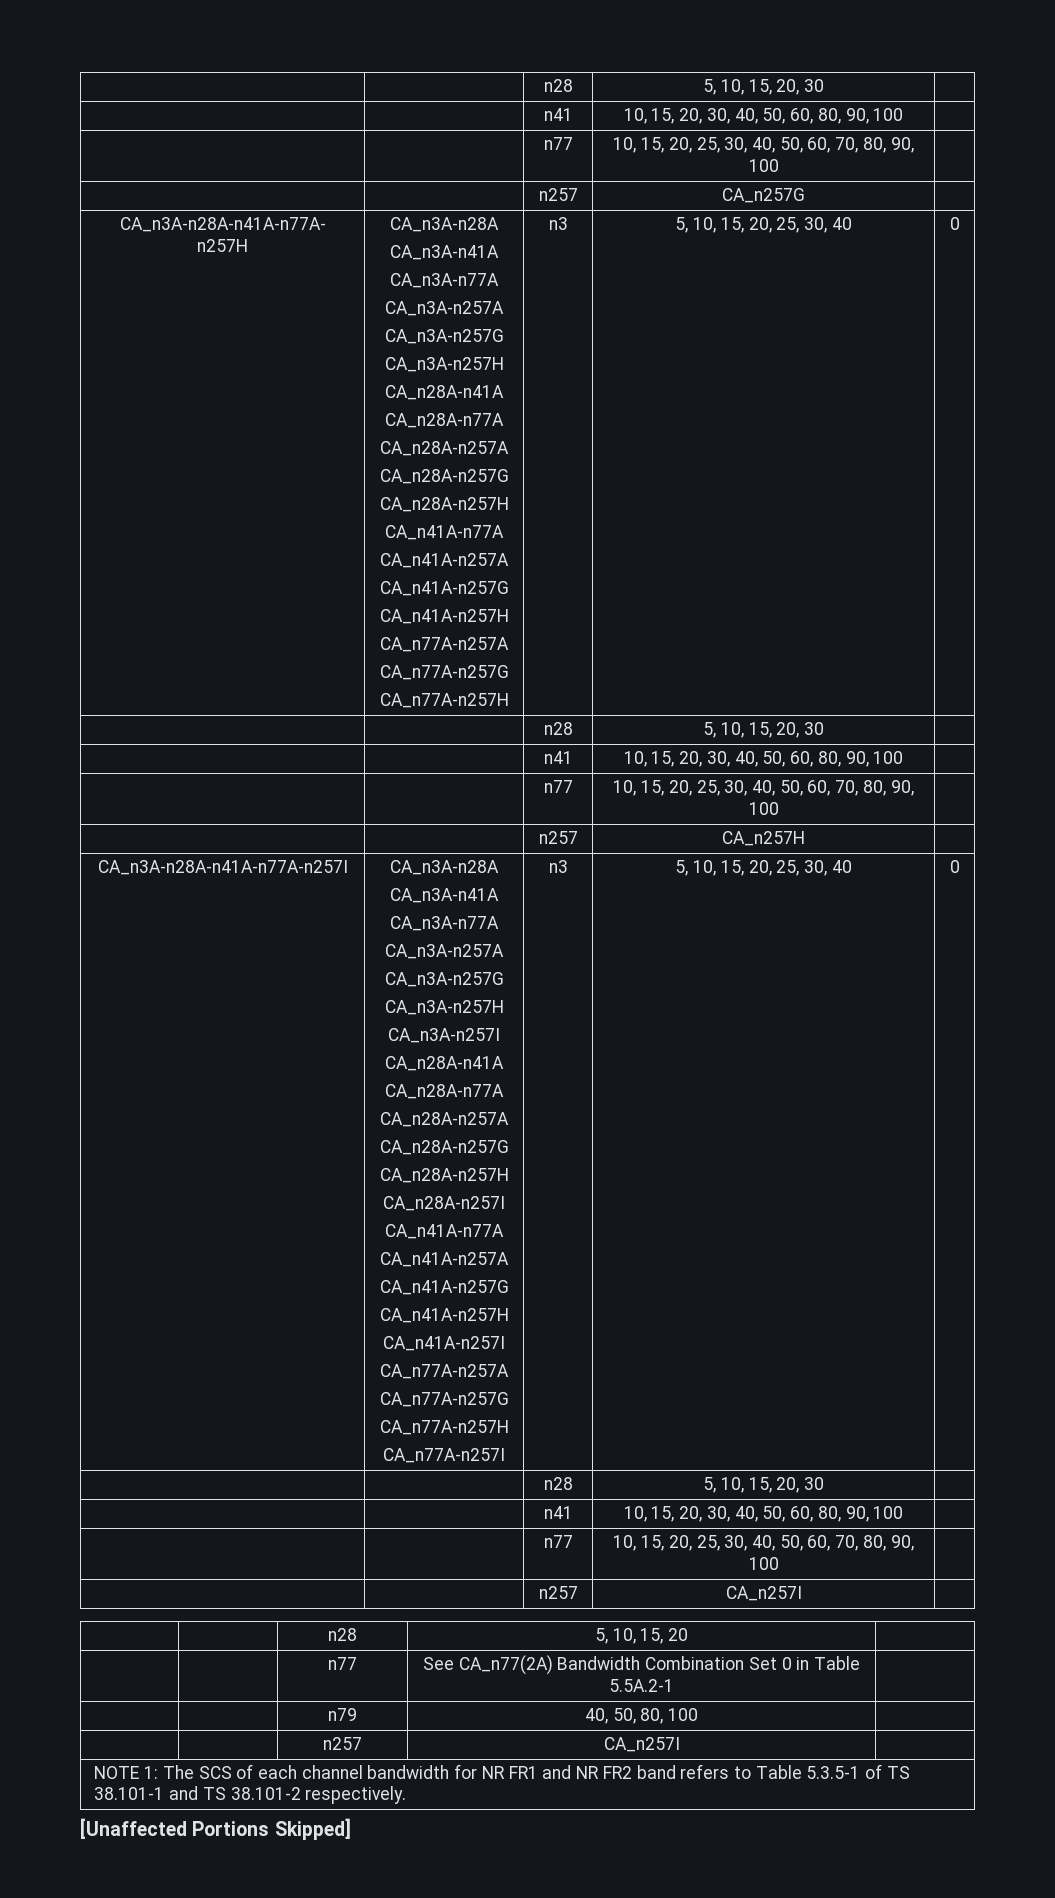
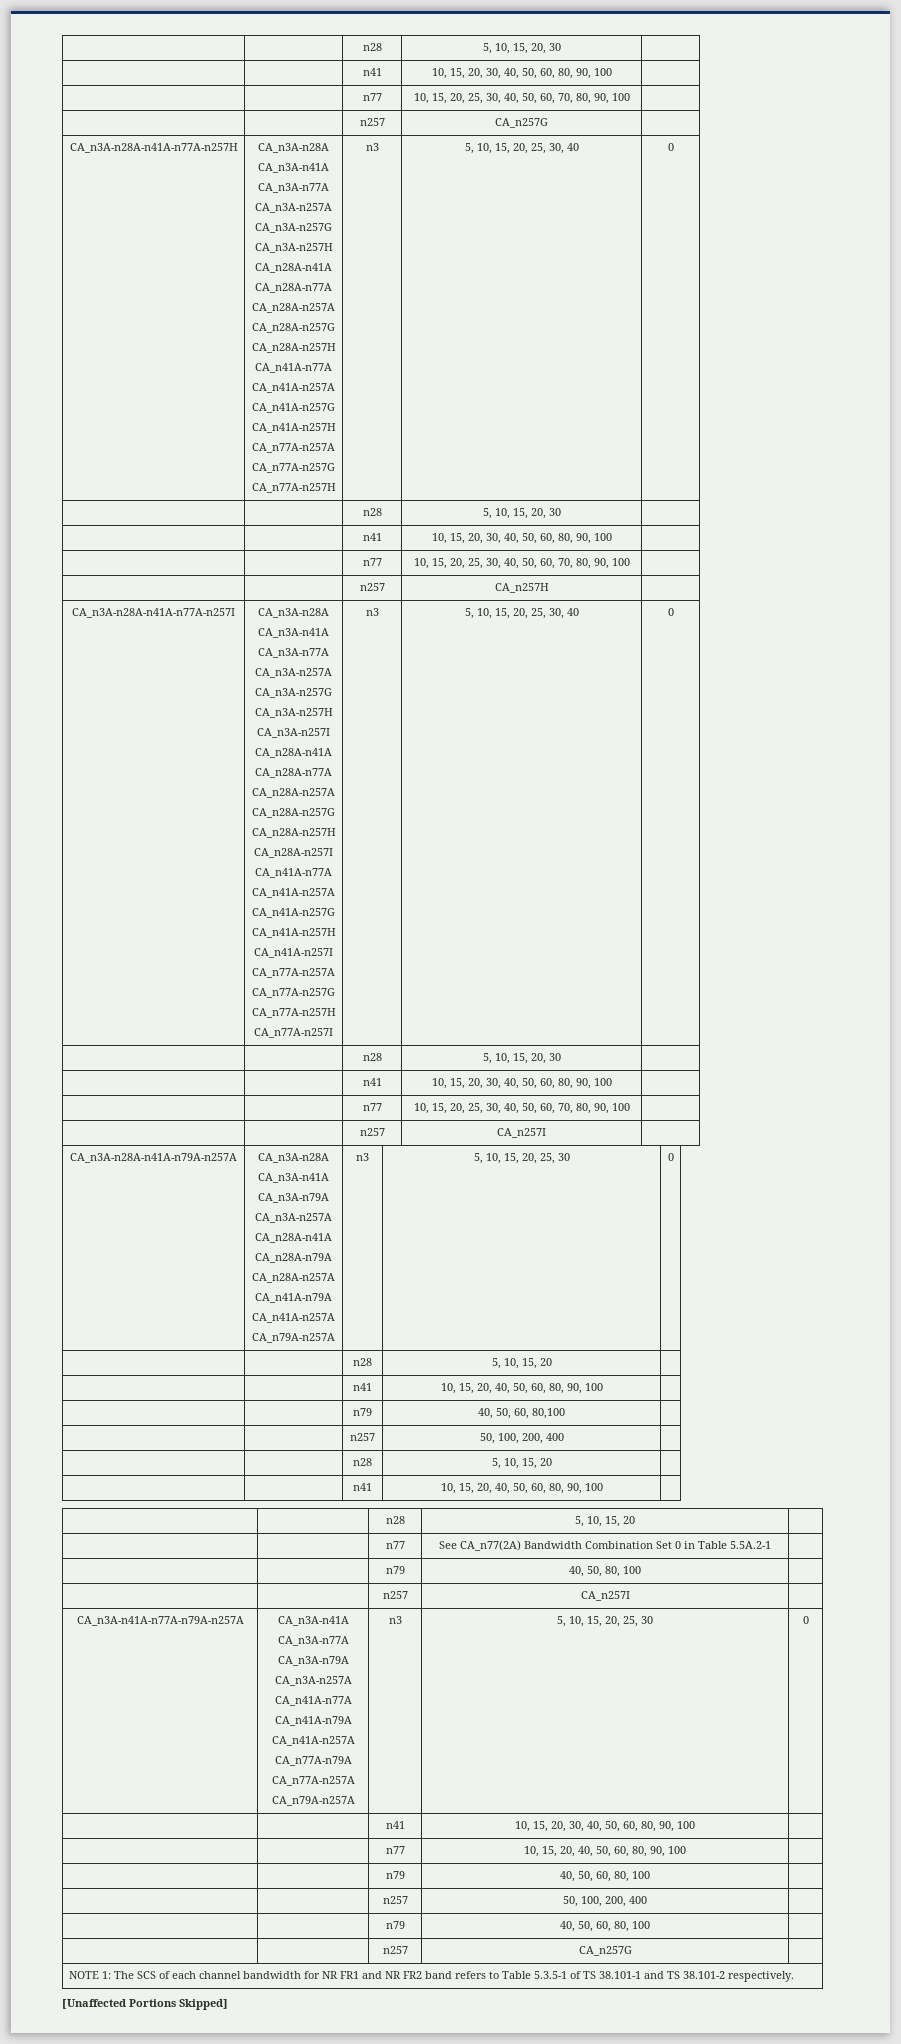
+ CA_n3A-n28A-n41A-n79A-n257A | CA_n3A-n28A
+ CA_n3A-n41A
+ CA_n3A-n79A
+ CA_n3A-n257A
+ CA_n28A-n41A
+ CA_n28A-n79A
+ CA_n28A-n257A
+ CA_n41A-n79A
+ CA_n41A-n257A
+ CA_n79A-n257A | n3 | 5, 10, 15, 20, 25, 30 | 0
+ | | n28 | 5, 10, 15, 20 |
+ | | n41 | 10, 15, 20, 40, 50, 60, 80, 90, 100 |
+ | | n79 | 40, 50, 60, 80,100 |
+ | | n257 | 50, 100, 200, 400 |
+ | | n28 | 5, 10, 15, 20 |
+ | | n41 | 10, 15, 20, 40, 50, 60, 80, 90, 100 |
+ CA_n3A-n41A-n77A-n79A-n257A | CA_n3A-n41A
+ CA_n3A-n77A
+ CA_n3A-n79A
+ CA_n3A-n257A
+ CA_n41A-n77A
+ CA_n41A-n79A
+ CA_n41A-n257A
+ CA_n77A-n79A
+ CA_n77A-n257A
+ CA_n79A-n257A | n3 | 5, 10, 15, 20, 25, 30 | 0
+ | | n41 | 10, 15, 20, 30, 40, 50, 60, 80, 90, 100 |
+ | | n77 | 10, 15, 20, 40, 50, 60, 80, 90, 100 |
+ | | n79 | 40, 50, 60, 80, 100 |
+ | | n257 | 50, 100, 200, 400 |
+ | | n79 | 40, 50, 60, 80, 100 |
+ | | n257 | CA_n257G |

